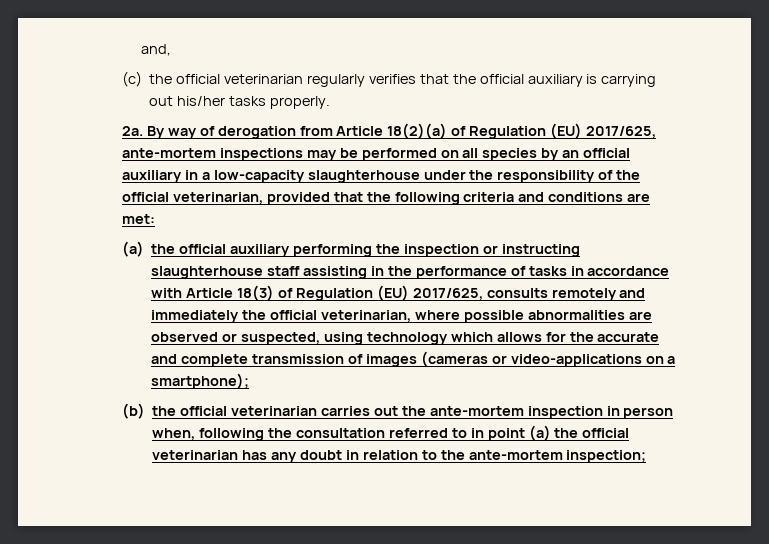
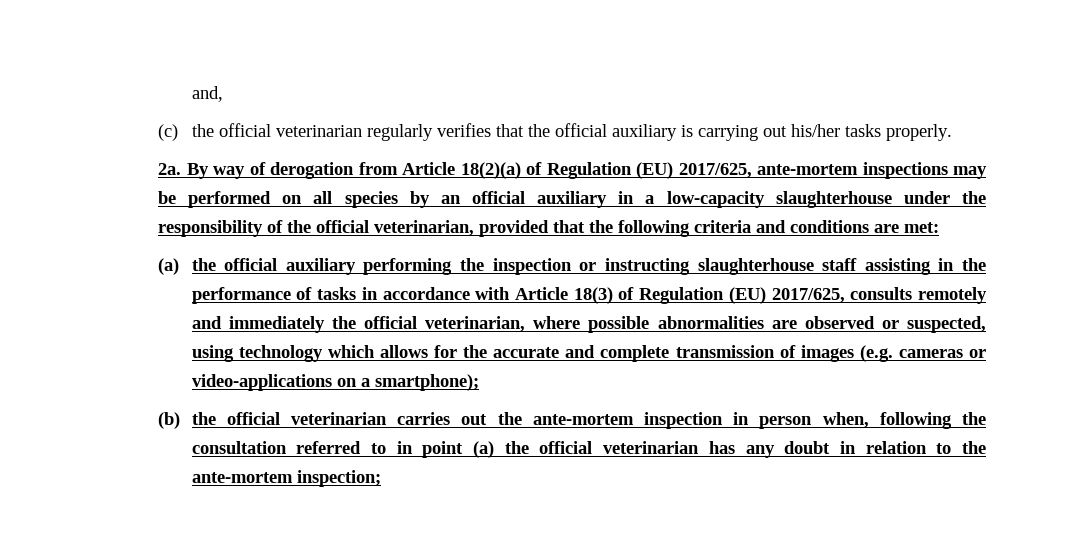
- (a) the official auxiliary performing the inspection or instructing slaughterhouse staff assisting in the performance of tasks in accordance with Article 18(3) of Regulation (EU) 2017/625, consults remotely and immediately the official veterinarian, where possible abnormalities are observed or suspected, using technology which allows for the accurate and complete transmission of images (cameras or video-applications on a smartphone);
+ (a) the official auxiliary performing the inspection or instructing slaughterhouse staff assisting in the performance of tasks in accordance with Article 18(3) of Regulation (EU) 2017/625, consults remotely and immediately the official veterinarian, where possible abnormalities are observed or suspected, using technology which allows for the accurate and complete transmission of images (e.g. cameras or video-applications on a smartphone);

